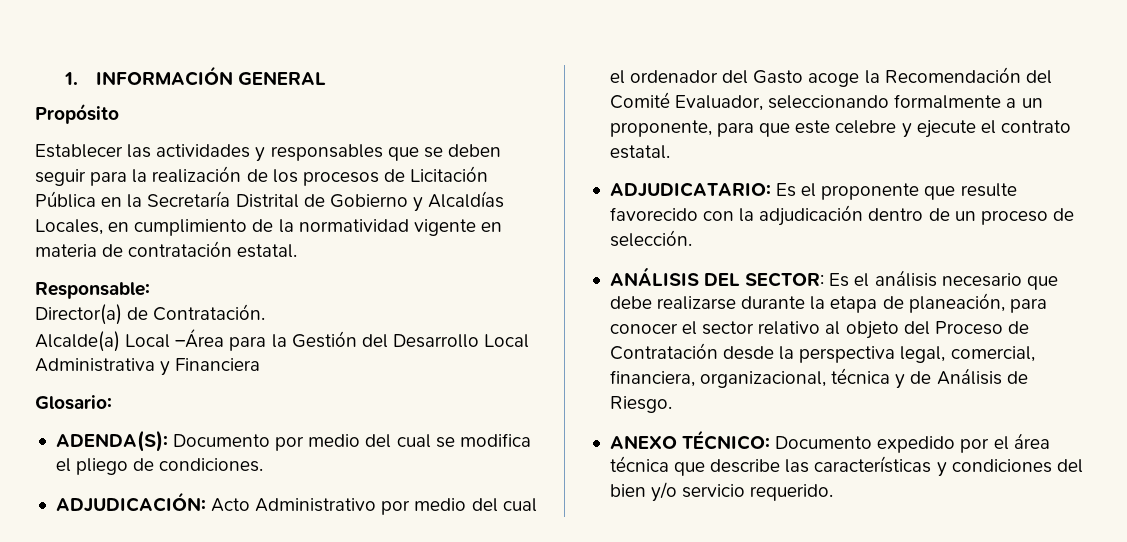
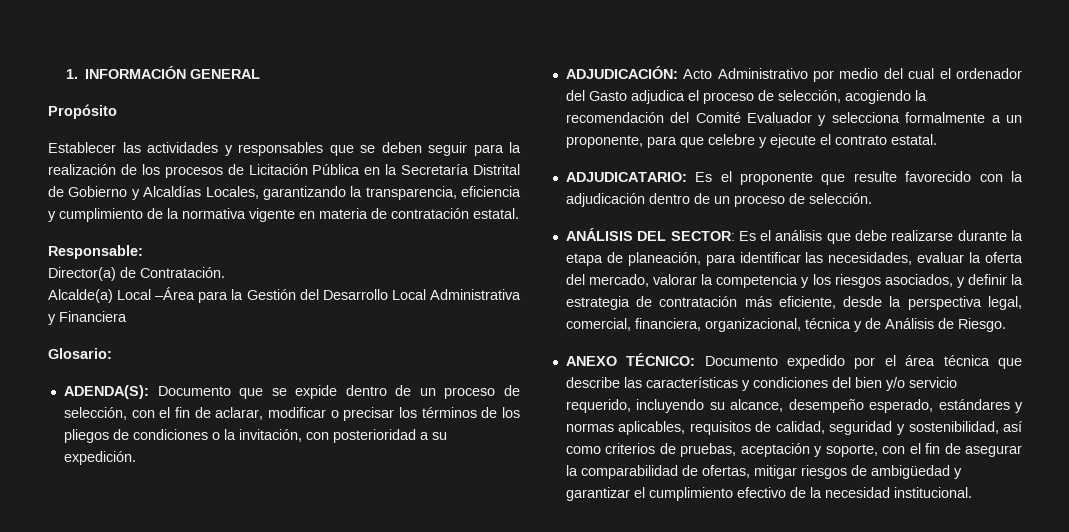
- Establecer las actividades y responsables que se deben seguir para la realización de los procesos de Licitación Pública en la Secretaría Distrital de Gobierno y Alcaldías Locales, en cumplimiento de la normatividad vigente en materia de contratación estatal.
+ Establecer las actividades y responsables que se deben seguir para la realización de los procesos de Licitación Pública en la Secretaría Distrital de Gobierno y Alcaldías Locales, garantizando la transparencia, eficiencia y cumplimiento de la normativa vigente en materia de contratación estatal.
- ADENDA(S): Documento por medio del cual se modifica el pliego de condiciones.
+ ADENDA(S): Documento que se expide dentro de un proceso de selección, con el fin de aclarar, modificar o precisar los términos de los pliegos de condiciones o la invitación, con posterioridad a su expedición.
- ADJUDICACIÓN: Acto Administrativo por medio del cual el ordenador del Gasto acoge la Recomendación del Comité Evaluador, seleccionando formalmente a un proponente, para que este celebre y ejecute el contrato estatal.
+ ADJUDICACIÓN: Acto Administrativo por medio del cual el ordenador del Gasto adjudica el proceso de selección, acogiendo la recomendación del Comité Evaluador y selecciona formalmente a un proponente, para que celebre y ejecute el contrato estatal.
- ANÁLISIS DEL SECTOR: Es el análisis necesario que debe realizarse durante la etapa de planeación, para conocer el sector relativo al objeto del Proceso de Contratación desde la perspectiva legal, comercial, financiera, organizacional, técnica y de Análisis de Riesgo.
+ ANÁLISIS DEL SECTOR: Es el análisis que debe realizarse durante la etapa de planeación, para identificar las necesidades, evaluar la oferta del mercado, valorar la competencia y los riesgos asociados, y definir la estrategia de contratación más eficiente, desde la perspectiva legal, comercial, financiera, organizacional, técnica y de Análisis de Riesgo.
- ANEXO TÉCNICO: Documento expedido por el área técnica que describe las características y condiciones del bien y/o servicio requerido.
+ ANEXO TÉCNICO: Documento expedido por el área técnica que describe las características y condiciones del bien y/o servicio requerido, incluyendo su alcance, desempeño esperado, estándares y normas aplicables, requisitos de calidad, seguridad y sostenibilidad, así como criterios de pruebas, aceptación y soporte, con el fin de asegurar la comparabilidad de ofertas, mitigar riesgos de ambigüedad y garantizar el cumplimiento efectivo de la necesidad institucional.

